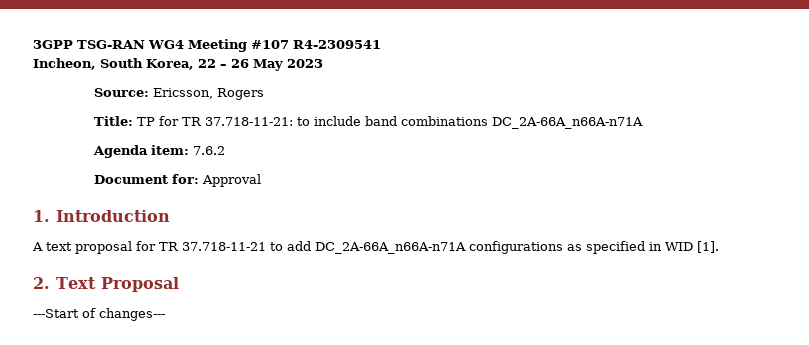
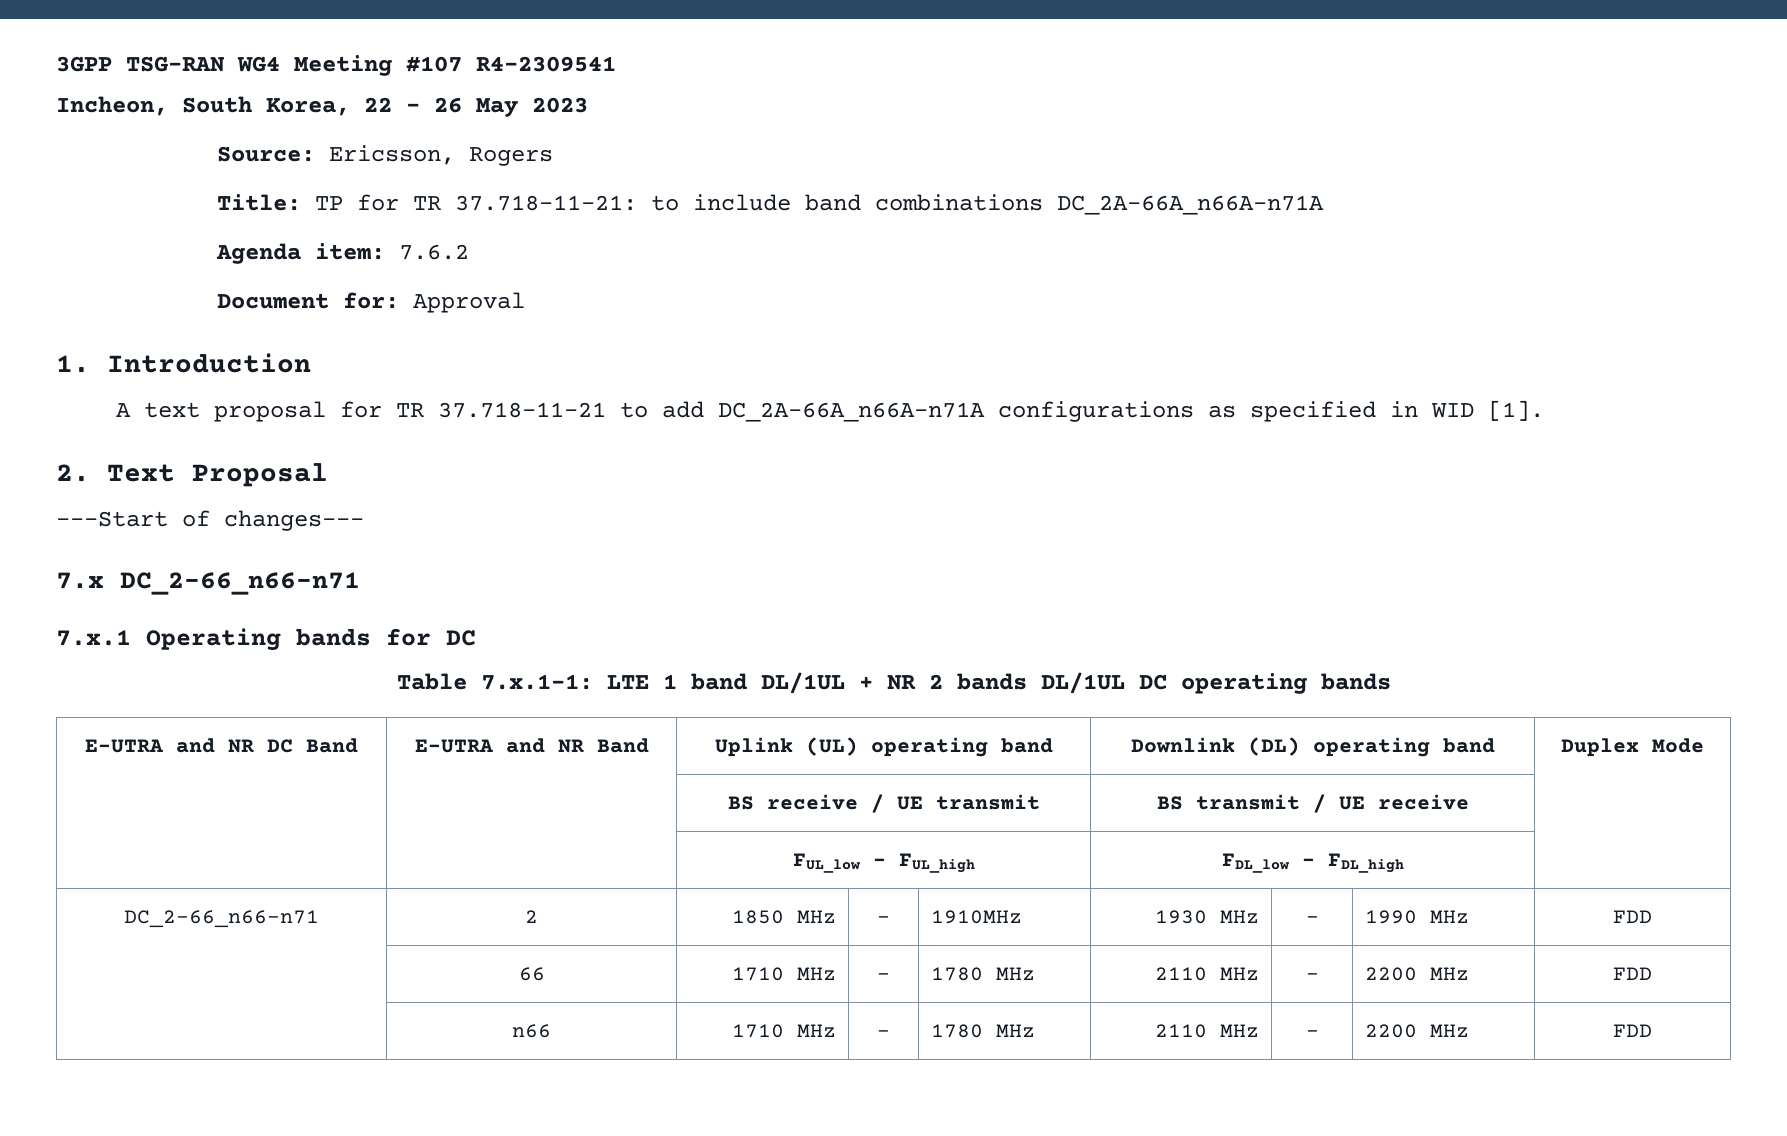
+ 7.x DC_2-66_n66-n71
+ 7.x.1 Operating bands for DC
+ Table 7.x.1-1: LTE 1 band DL/1UL + NR 2 bands DL/1UL DC operating bands
+ E-UTRA and NR DC Band | E-UTRA and NR Band | Uplink (UL) operating band | Downlink (DL) operating band | Duplex Mode
+ | | BS receive / UE transmit | BS transmit / UE receive |
+ | | FUL_low – FUL_high | FDL_low – FDL_high |
+ DC_2-66_n66-n71 | 2 | 1850 MHz | – | 1910MHz | 1930 MHz | – | 1990 MHz | FDD
+ | 66 | 1710 MHz | – | 1780 MHz | 2110 MHz | – | 2200 MHz | FDD
+ | n66 | 1710 MHz | – | 1780 MHz | 2110 MHz | – | 2200 MHz | FDD

